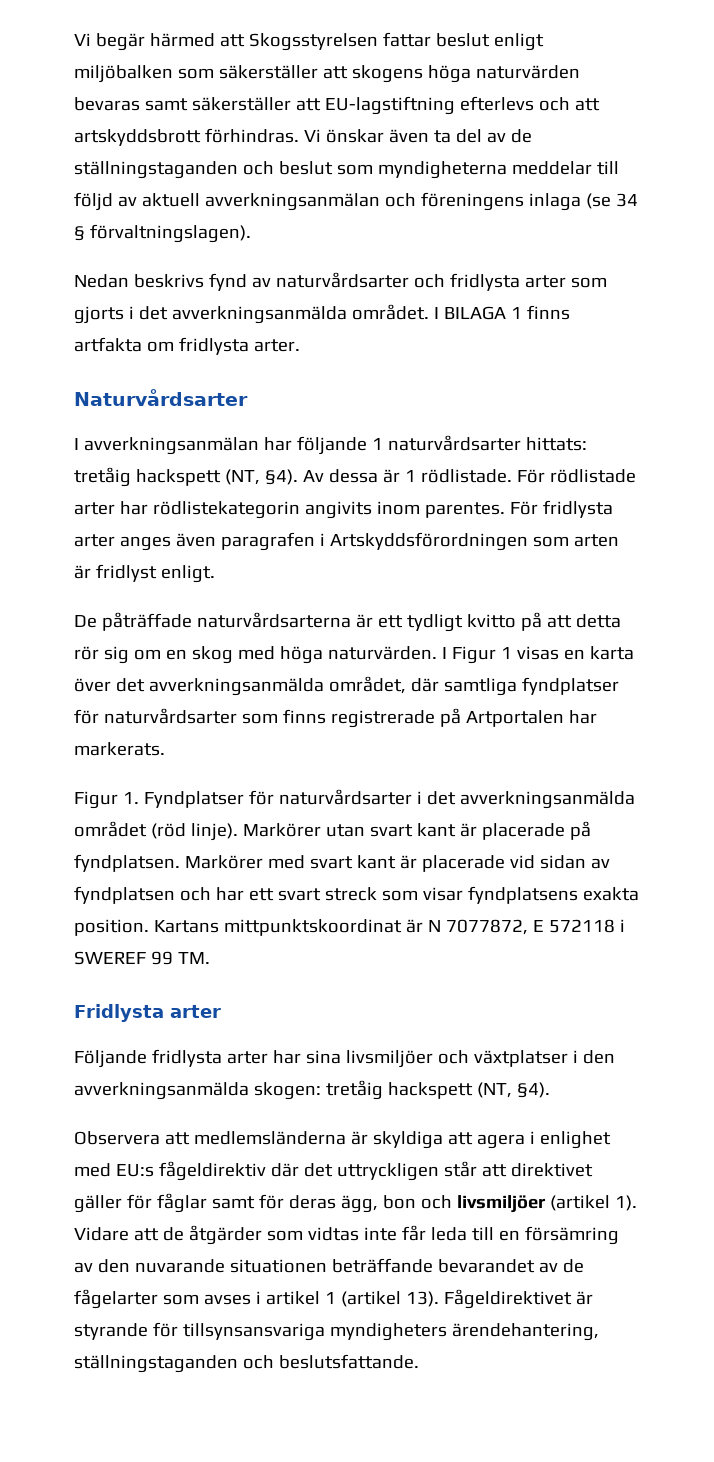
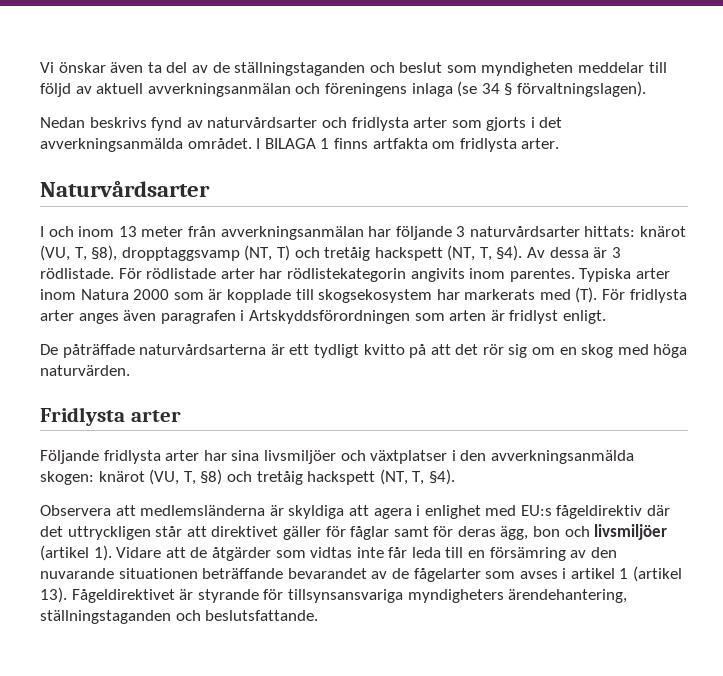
- Vi begär härmed att Skogsstyrelsen fattar beslut enligt miljöbalken som säkerställer att skogens höga naturvärden bevaras samt säkerställer att EU-lagstiftning efterlevs och att artskyddsbrott förhindras. Vi önskar även ta del av de ställningstaganden och beslut som myndigheterna meddelar till följd av aktuell avverkningsanmälan och föreningens inlaga (se 34 § förvaltningslagen).
+ Vi önskar även ta del av de ställningstaganden och beslut som myndigheten meddelar till följd av aktuell avverkningsanmälan och föreningens inlaga (se 34 § förvaltningslagen).
- I avverkningsanmälan har följande 1 naturvårdsarter hittats: tretåig hackspett (NT, §4).
+ I och inom 13 meter från avverkningsanmälan har följande 3 naturvårdsarter hittats: knärot (VU, T, §8), dropptaggsvamp (NT, T) och tretåig hackspett (NT, T, §4).
- Av dessa är 1 rödlistade.
+ Av dessa är 3 rödlistade.
- För fridlysta arter anges även paragrafen i Artskyddsförordningen som arten är fridlyst enligt.
+ Typiska arter inom Natura 2000 som är kopplade till skogsekosystem har markerats med (T). För fridlysta arter anges även paragrafen i Artskyddsförordningen som arten är fridlyst enligt.
- De påträffade naturvårdsarterna är ett tydligt kvitto på att detta rör sig om en skog med höga naturvärden. I Figur 1 visas en karta över det avverkningsanmälda området, där samtliga fyndplatser för naturvårdsarter som finns registrerade på Artportalen har markerats.
- Figur 1. Fyndplatser för naturvårdsarter i det avverkningsanmälda området (röd linje). Markörer utan svart kant är placerade på fyndplatsen. Markörer med svart kant är placerade vid sidan av fyndplatsen och har ett svart streck som visar fyndplatsens exakta position. Kartans mittpunktskoordinat är N 7077872, E 572118 i SWEREF 99 TM.
+ De påträffade naturvårdsarterna är ett tydligt kvitto på att det rör sig om en skog med höga naturvärden.
- Följande fridlysta arter har sina livsmiljöer och växtplatser i den avverkningsanmälda skogen: tretåig hackspett (NT, §4).
+ Följande fridlysta arter har sina livsmiljöer och växtplatser i den avverkningsanmälda skogen: knärot (VU, T, §8) och tretåig hackspett (NT, T, §4).

